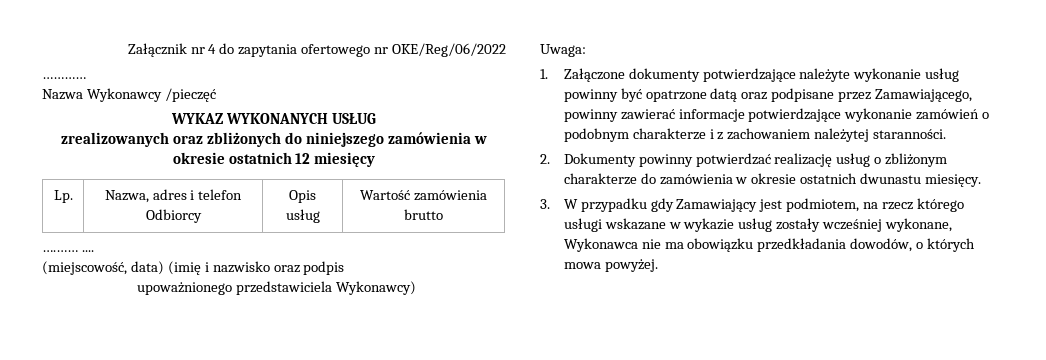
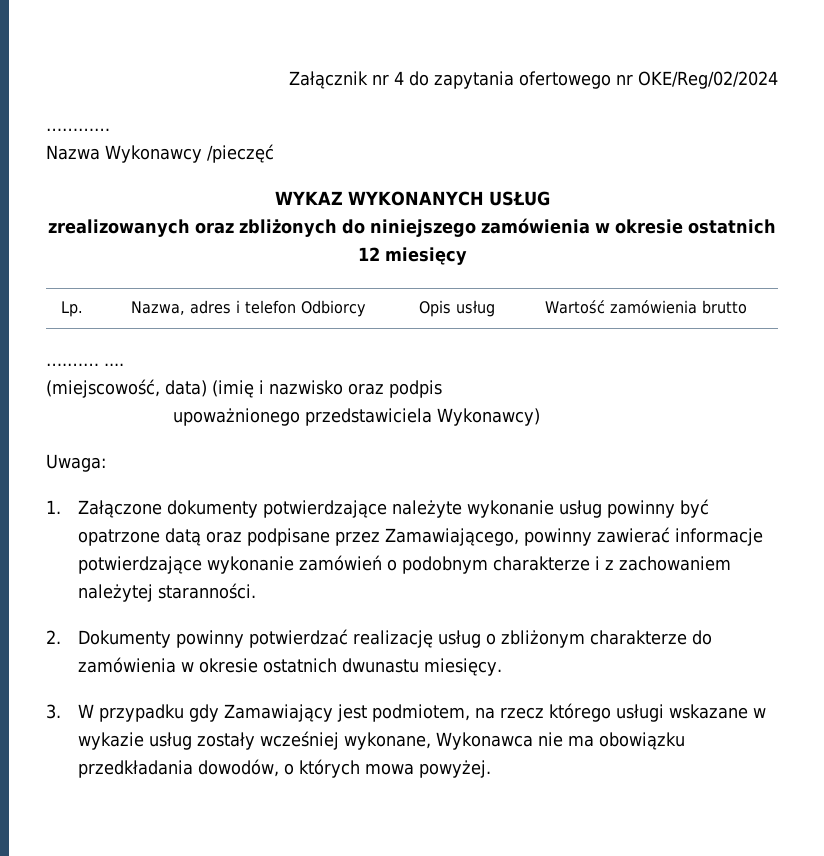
- Załącznik nr 4 do zapytania ofertowego nr OKE/Reg/06/2022
+ Załącznik nr 4 do zapytania ofertowego nr OKE/Reg/02/2024

